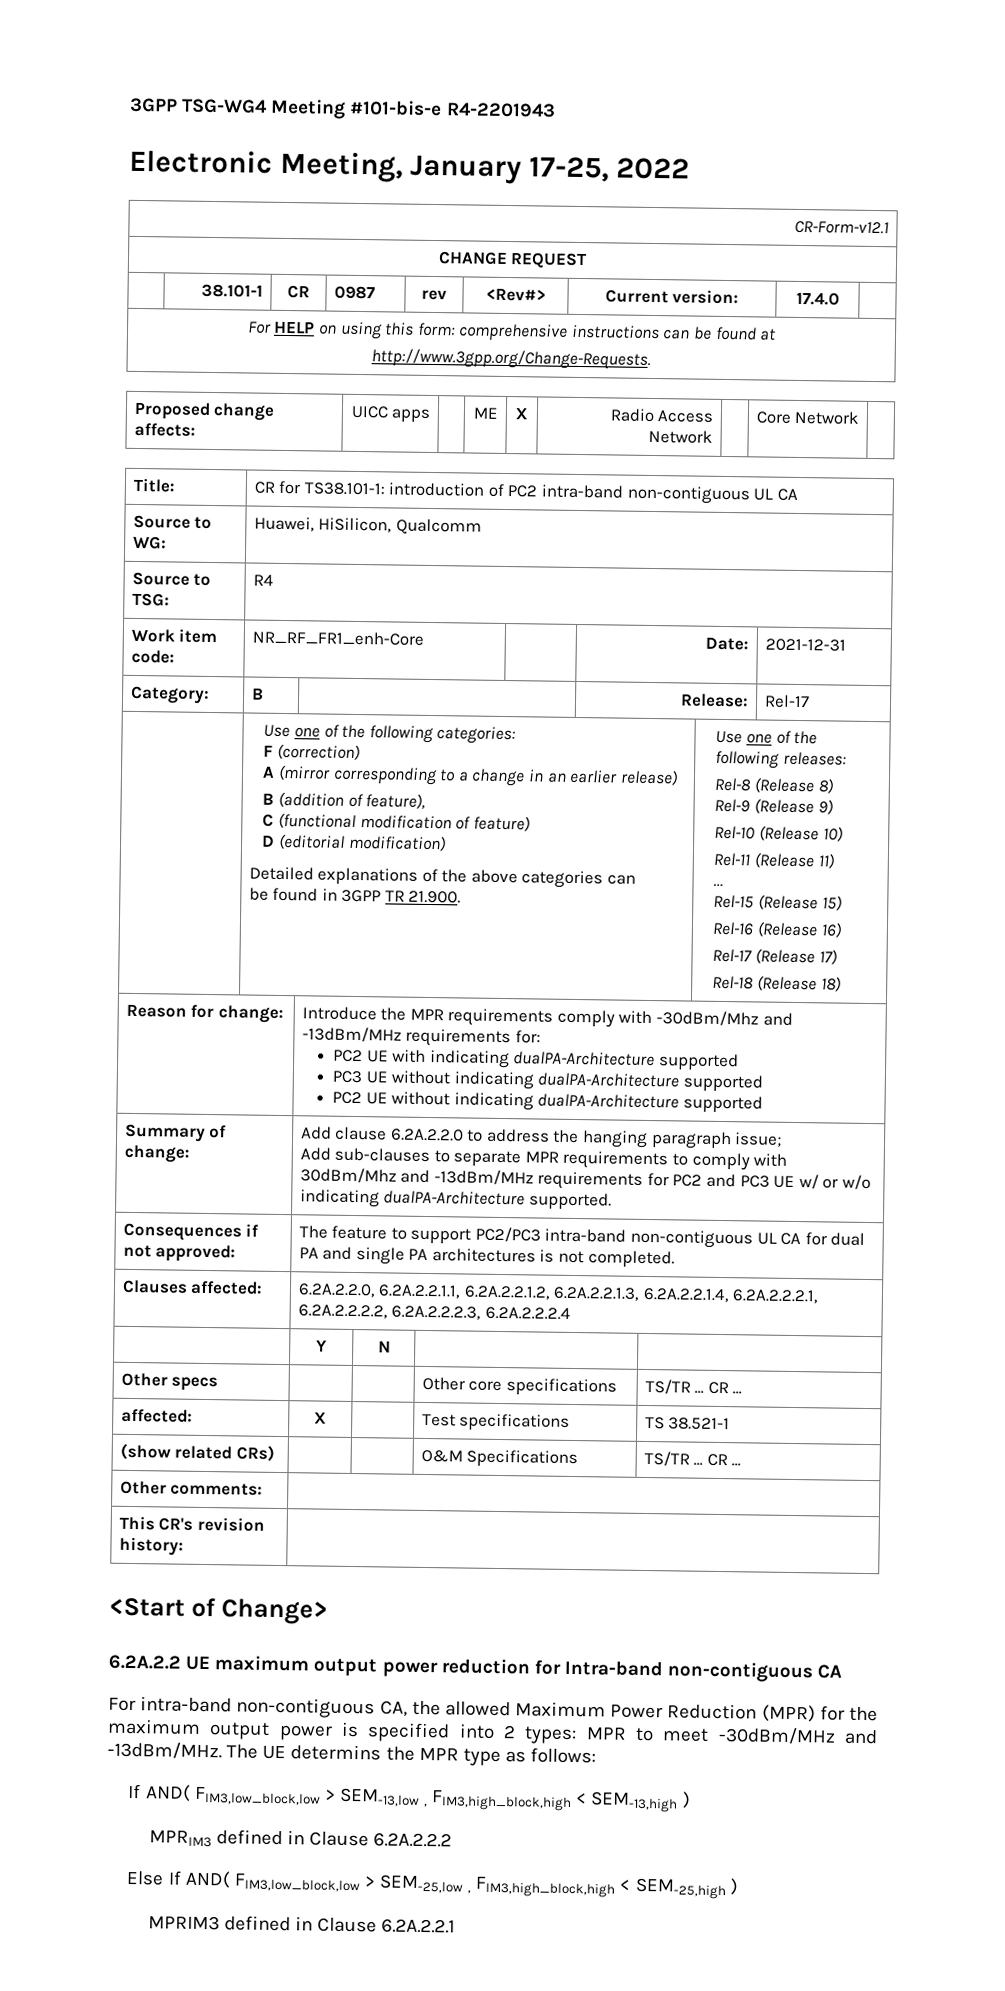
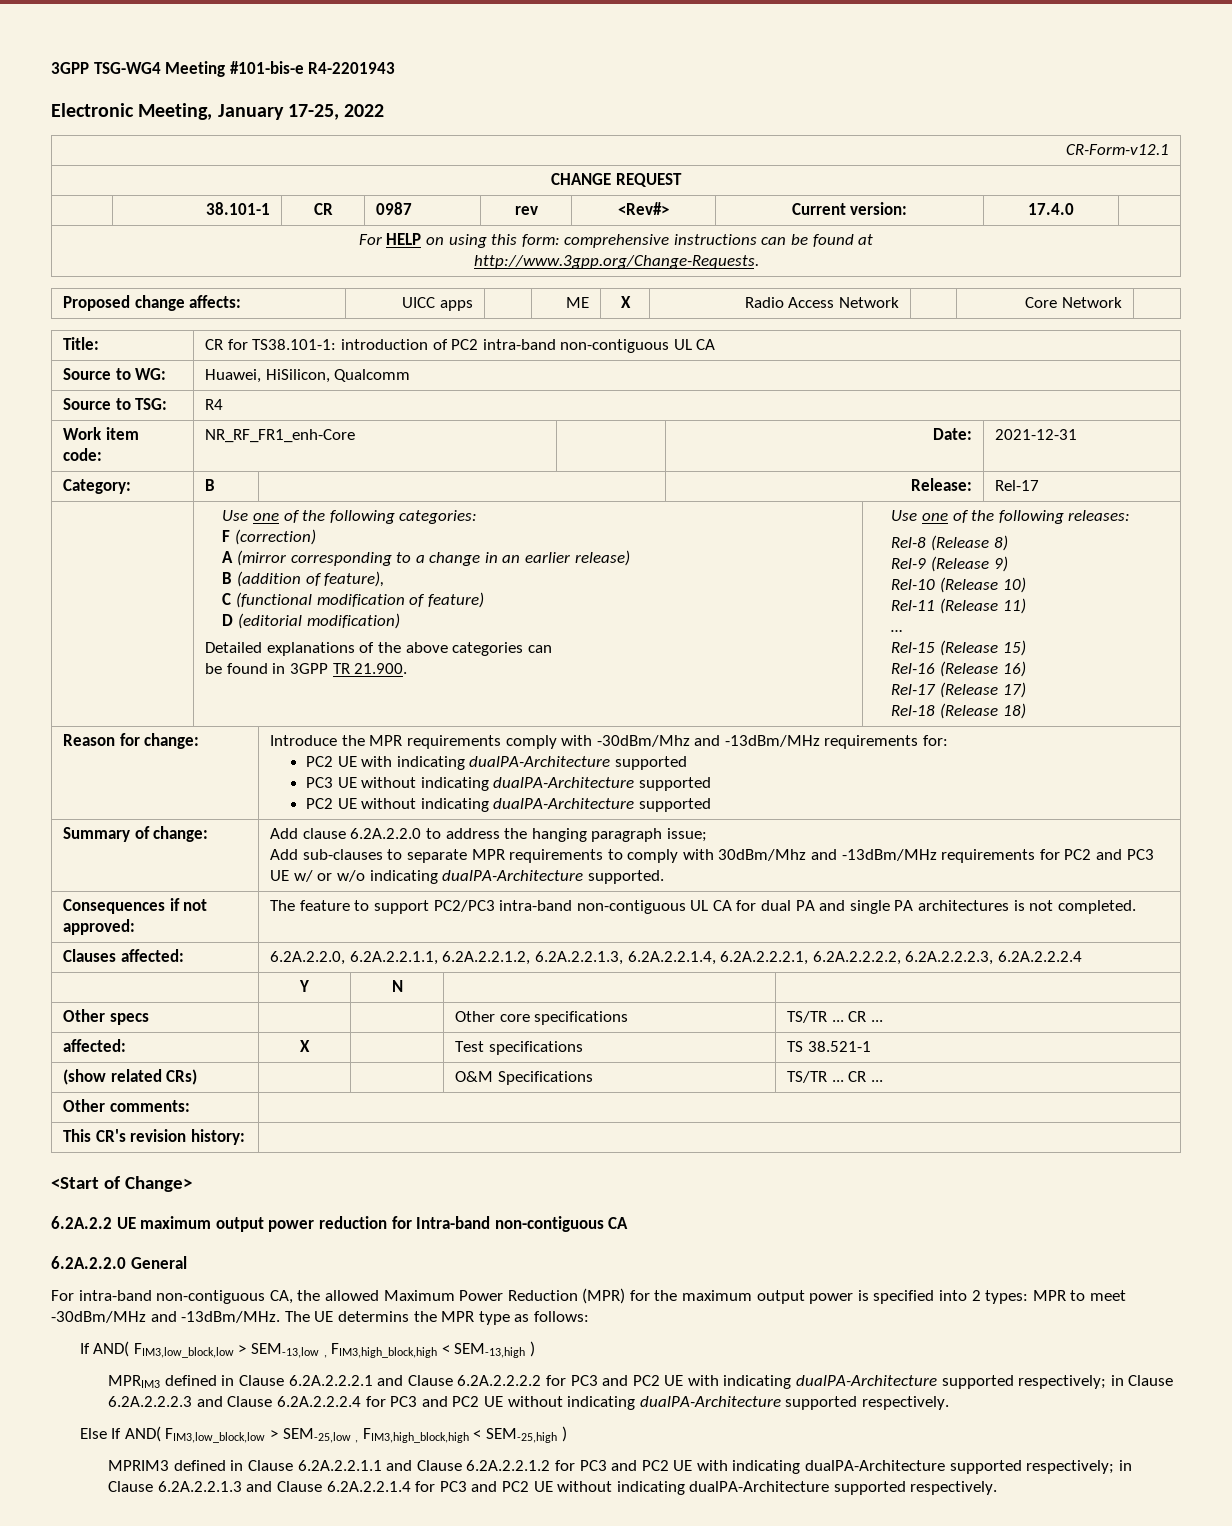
+ 6.2A.2.2.0 General
- MPRIM3 defined in Clause 6.2A.2.2.2
+ MPRIM3 defined in Clause 6.2A.2.2.2.1 and Clause 6.2A.2.2.2.2 for PC3 and PC2 UE with indicating dualPA-Architecture supported respectively; in Clause 6.2A.2.2.2.3 and Clause 6.2A.2.2.2.4 for PC3 and PC2 UE without indicating dualPA-Architecture supported respectively.
- MPRIM3 defined in Clause 6.2A.2.2.1
+ MPRIM3 defined in Clause 6.2A.2.2.1.1 and Clause 6.2A.2.2.1.2 for PC3 and PC2 UE with indicating dualPA-Architecture supported respectively; in Clause 6.2A.2.2.1.3 and Clause 6.2A.2.2.1.4 for PC3 and PC2 UE without indicating dualPA-Architecture supported respectively.

